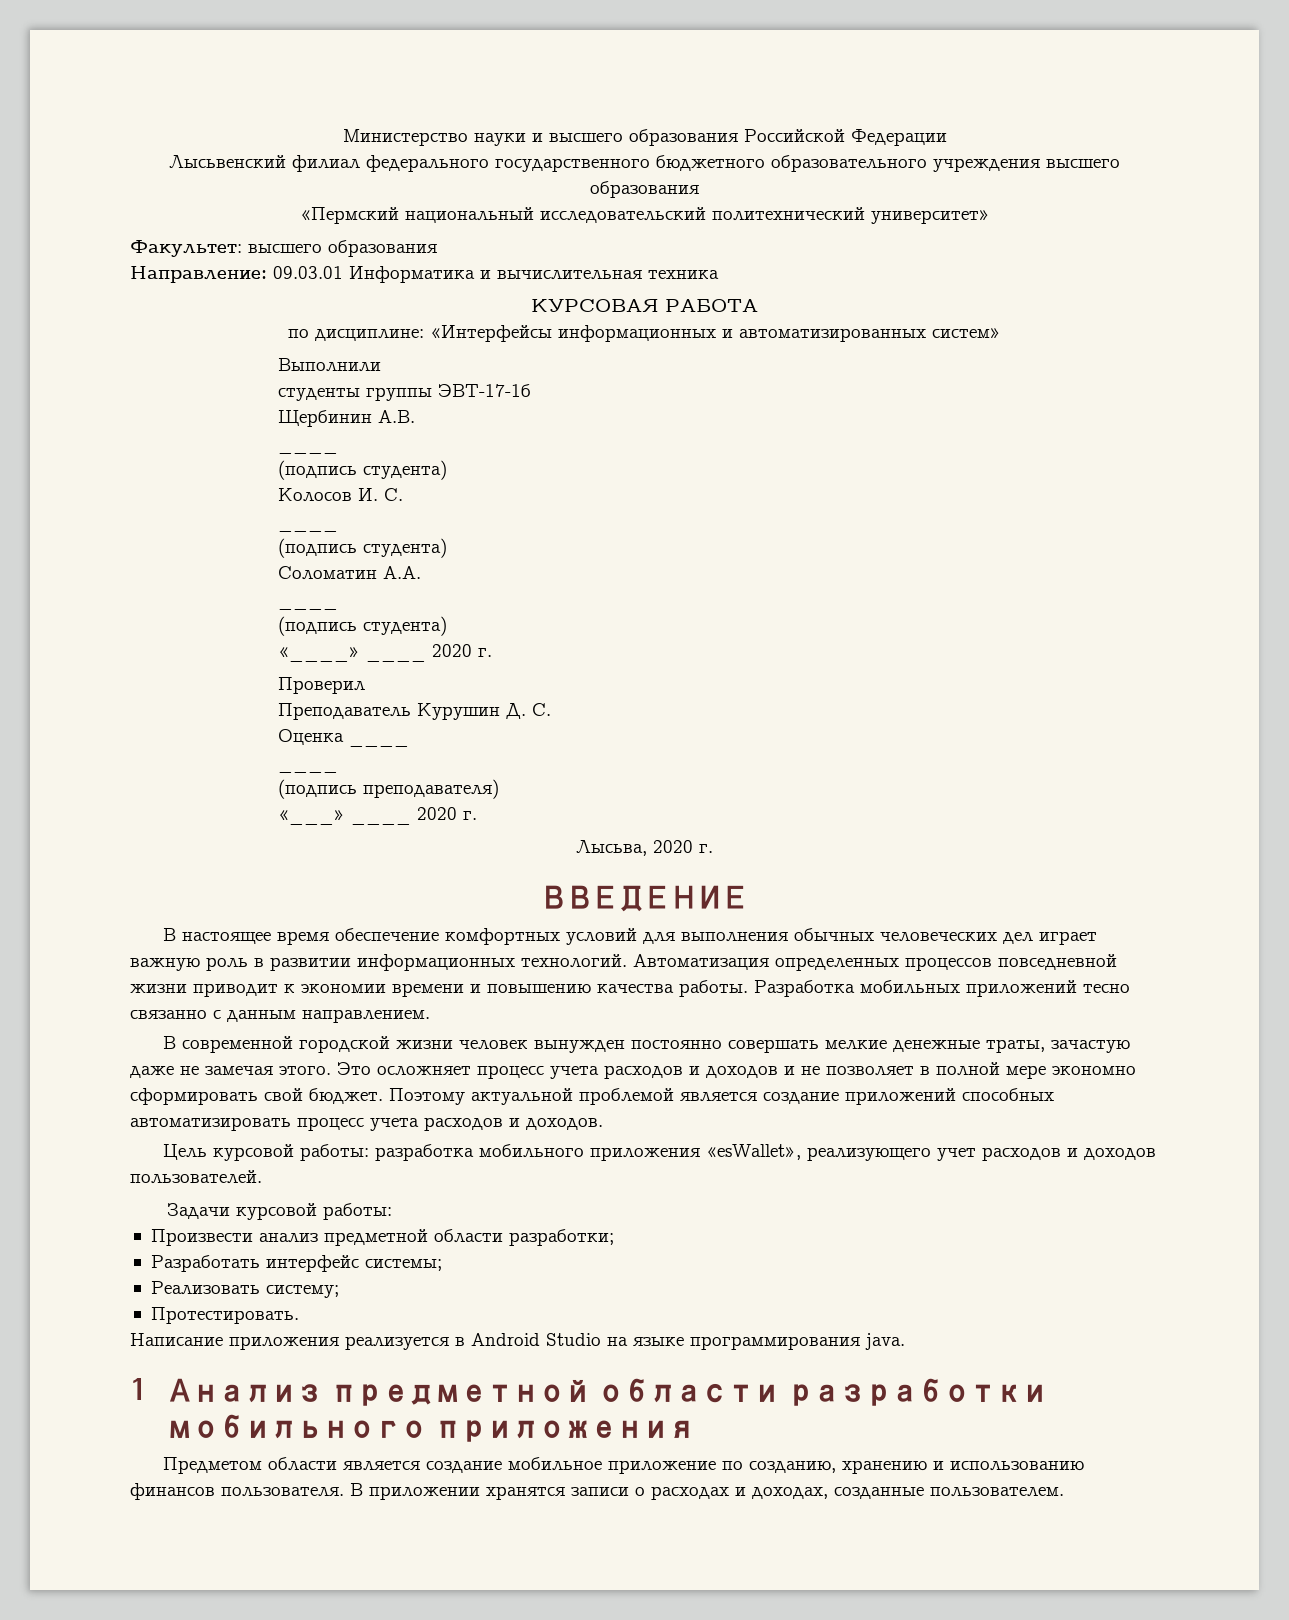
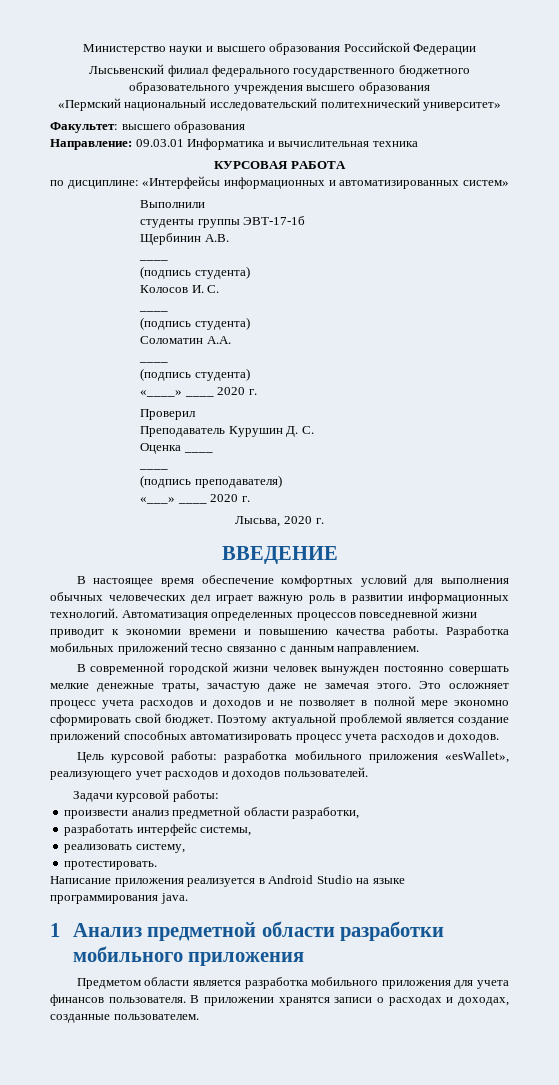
- Произвести анализ предметной области разработки;
- Разработать интерфейс системы;
- Реализовать систему;
- Протестировать.
+ произвести анализ предметной области разработки,
+ разработать интерфейс системы,
+ реализовать систему,
+ протестировать.
- Предметом области является создание мобильное приложение по созданию, хранению и использованию финансов пользователя.
+ Предметом области является разработка мобильного приложения для учета финансов пользователя.

